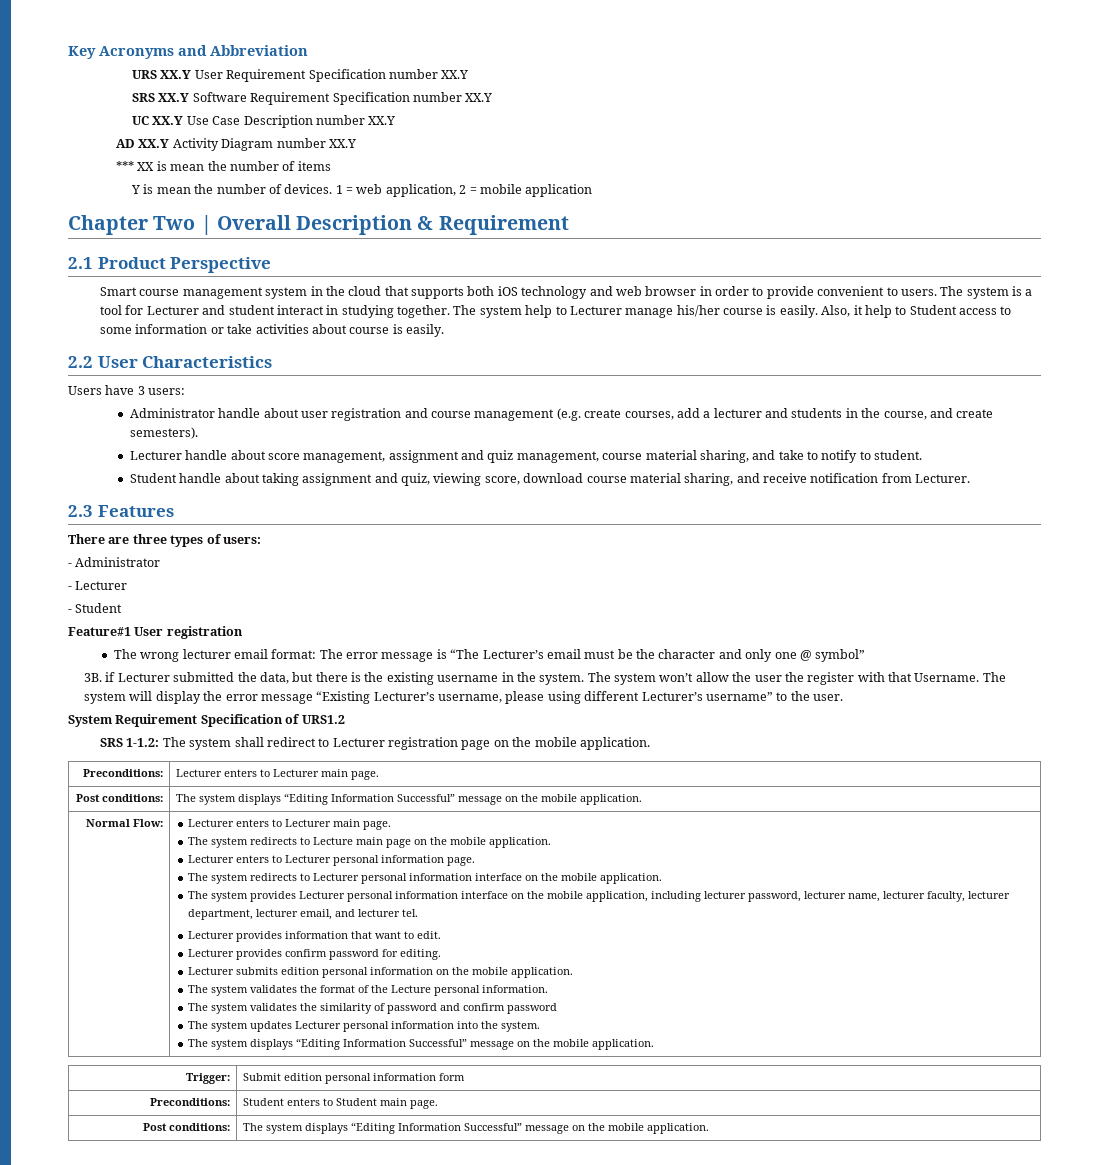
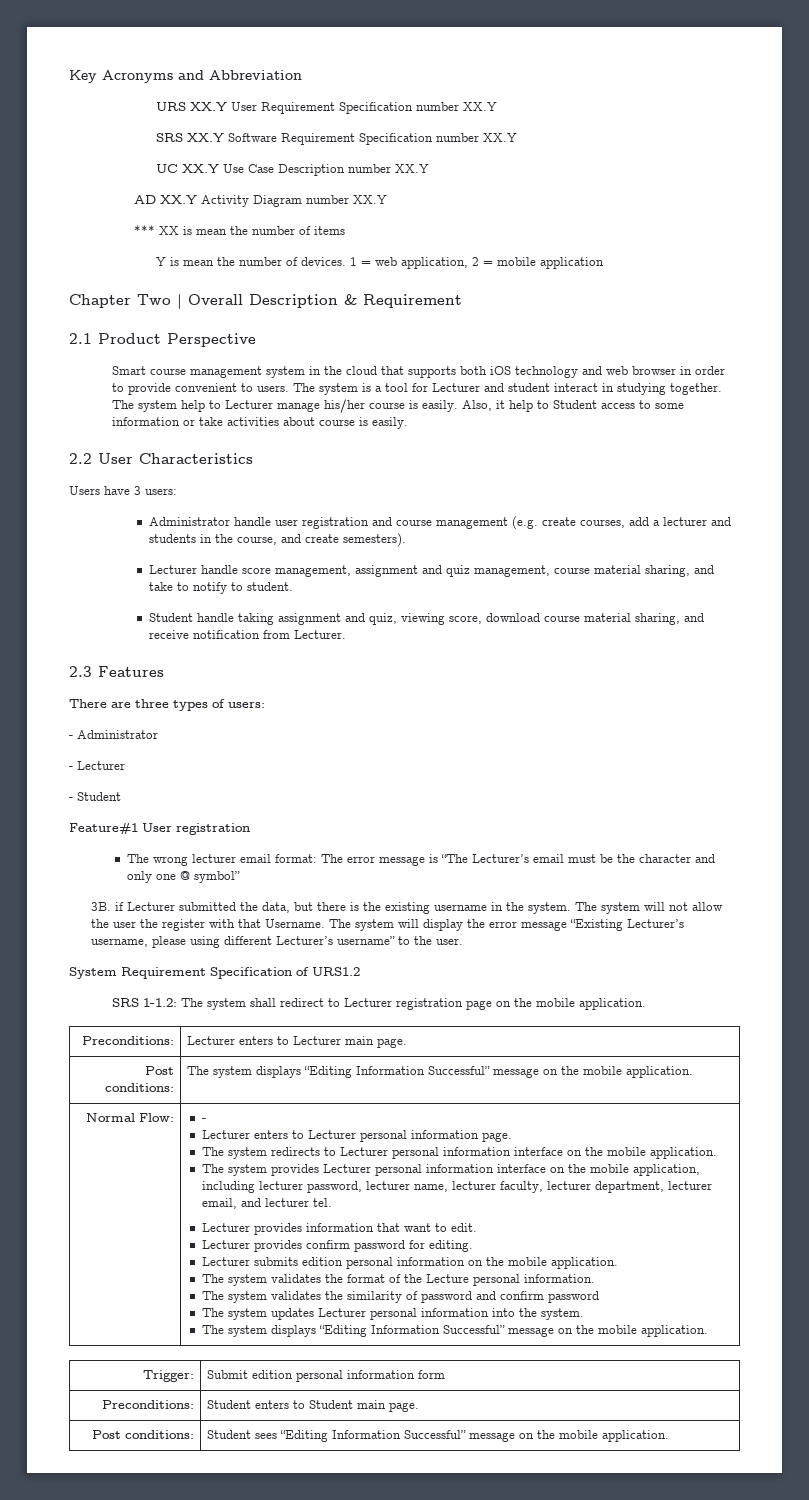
- Administrator handle about user registration and course management (e.g. create courses, add a lecturer and students in the course, and create semesters).
+ Administrator handle user registration and course management (e.g. create courses, add a lecturer and students in the course, and create semesters).
- Lecturer handle about score management, assignment and quiz management, course material sharing, and take to notify to student.
+ Lecturer handle score management, assignment and quiz management, course material sharing, and take to notify to student.
- Student handle about taking assignment and quiz, viewing score, download course material sharing, and receive notification from Lecturer.
+ Student handle taking assignment and quiz, viewing score, download course material sharing, and receive notification from Lecturer.
- The system won’t allow the user the register with that Username.
+ The system will not allow the user the register with that Username.
- Normal Flow: | Lecturer enters to Lecturer main page.
- The system redirects to Lecture main page on the mobile application.
+ Normal Flow: | -
  Preconditions: | Student enters to Student main page.
- Post conditions: | The system displays “Editing Information Successful” message on the mobile application.
+ Post conditions: | Student sees “Editing Information Successful” message on the mobile application.

